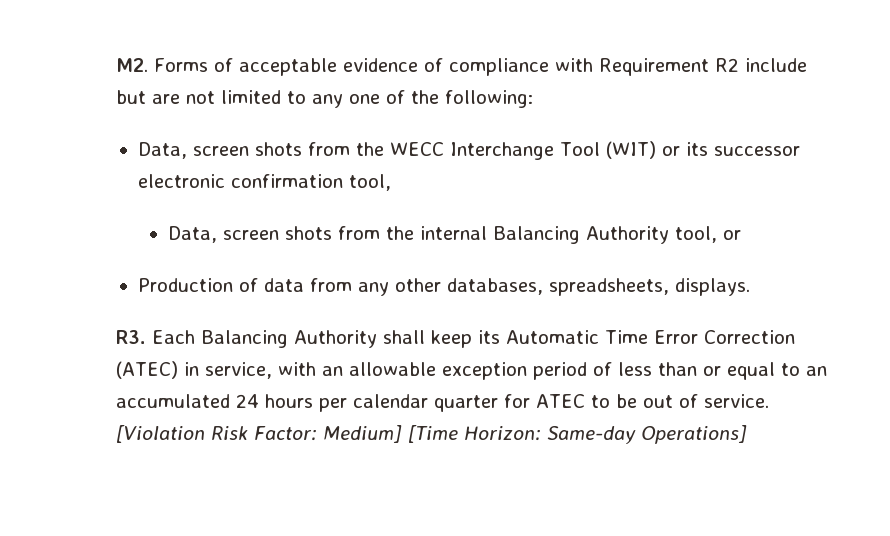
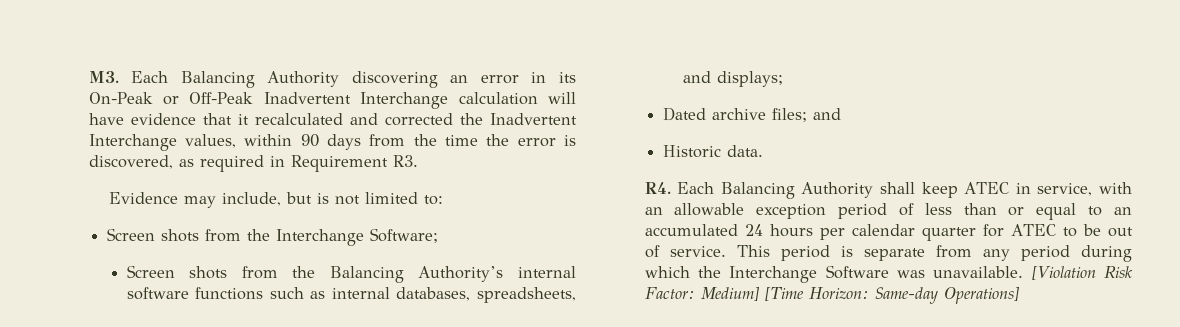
- M2. Forms of acceptable evidence of compliance with Requirement R2 include but are not limited to any one of the following:
- Data, screen shots from the WECC Interchange Tool (WIT) or its successor electronic confirmation tool,
- Data, screen shots from the internal Balancing Authority tool, or
- Production of data from any other databases, spreadsheets, displays.
- R3. Each Balancing Authority shall keep its Automatic Time Error Correction (ATEC) in service, with an allowable exception period of less than or equal to an accumulated 24 hours per calendar quarter for ATEC to be out of service.
+ M3. Each Balancing Authority discovering an error in its On-Peak or Off-Peak Inadvertent Interchange calculation will have evidence that it recalculated and corrected the Inadvertent Interchange values, within 90 days from the time the error is discovered, as required in Requirement R3.
+ Evidence may include, but is not limited to:
+ Screen shots from the Interchange Software;
+ Screen shots from the Balancing Authority’s internal software functions such as internal databases, spreadsheets, and displays;
+ Dated archive files; and
+ Historic data.
+ R4. Each Balancing Authority shall keep ATEC in service, with an allowable exception period of less than or equal to an accumulated 24 hours per calendar quarter for ATEC to be out of service.
+ This period is separate from any period during which the Interchange Software was unavailable.

